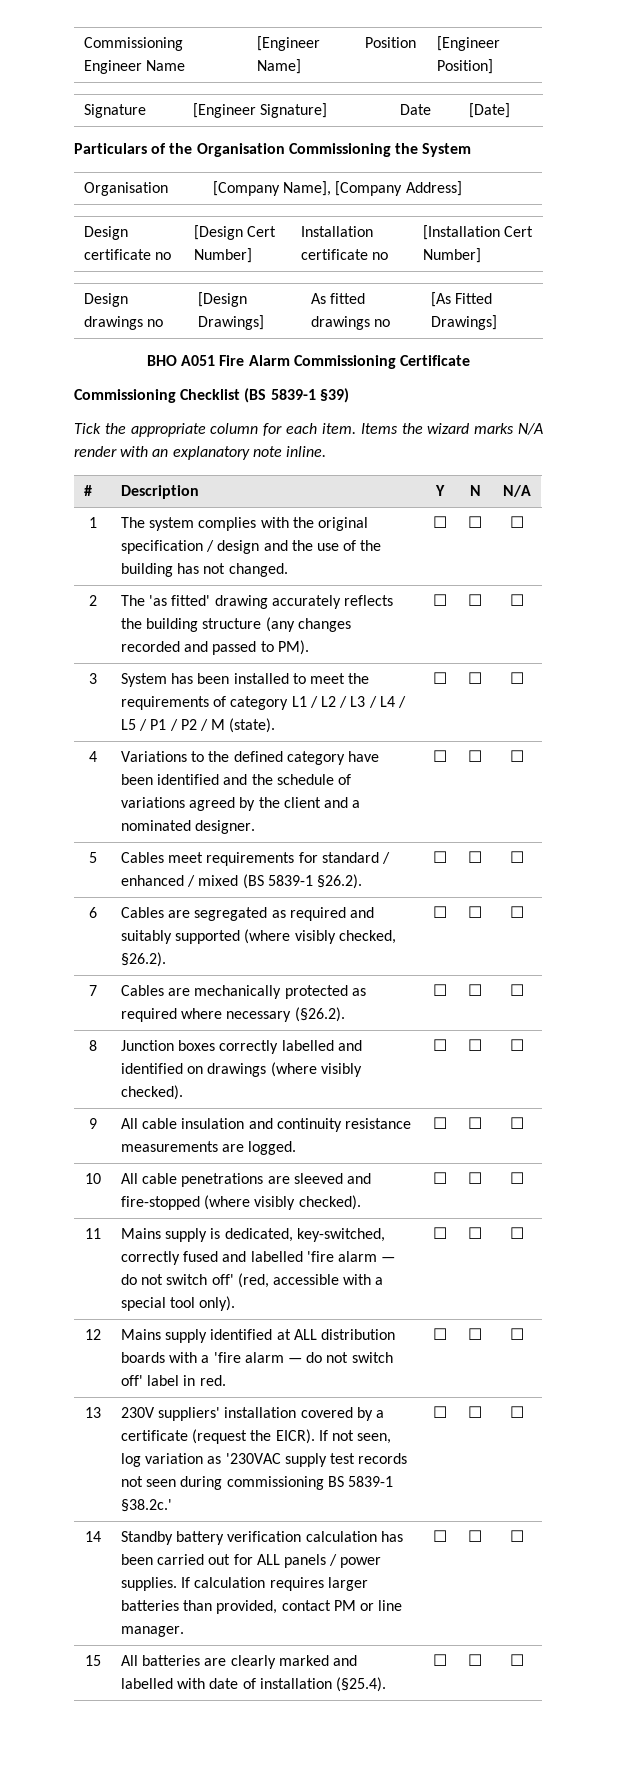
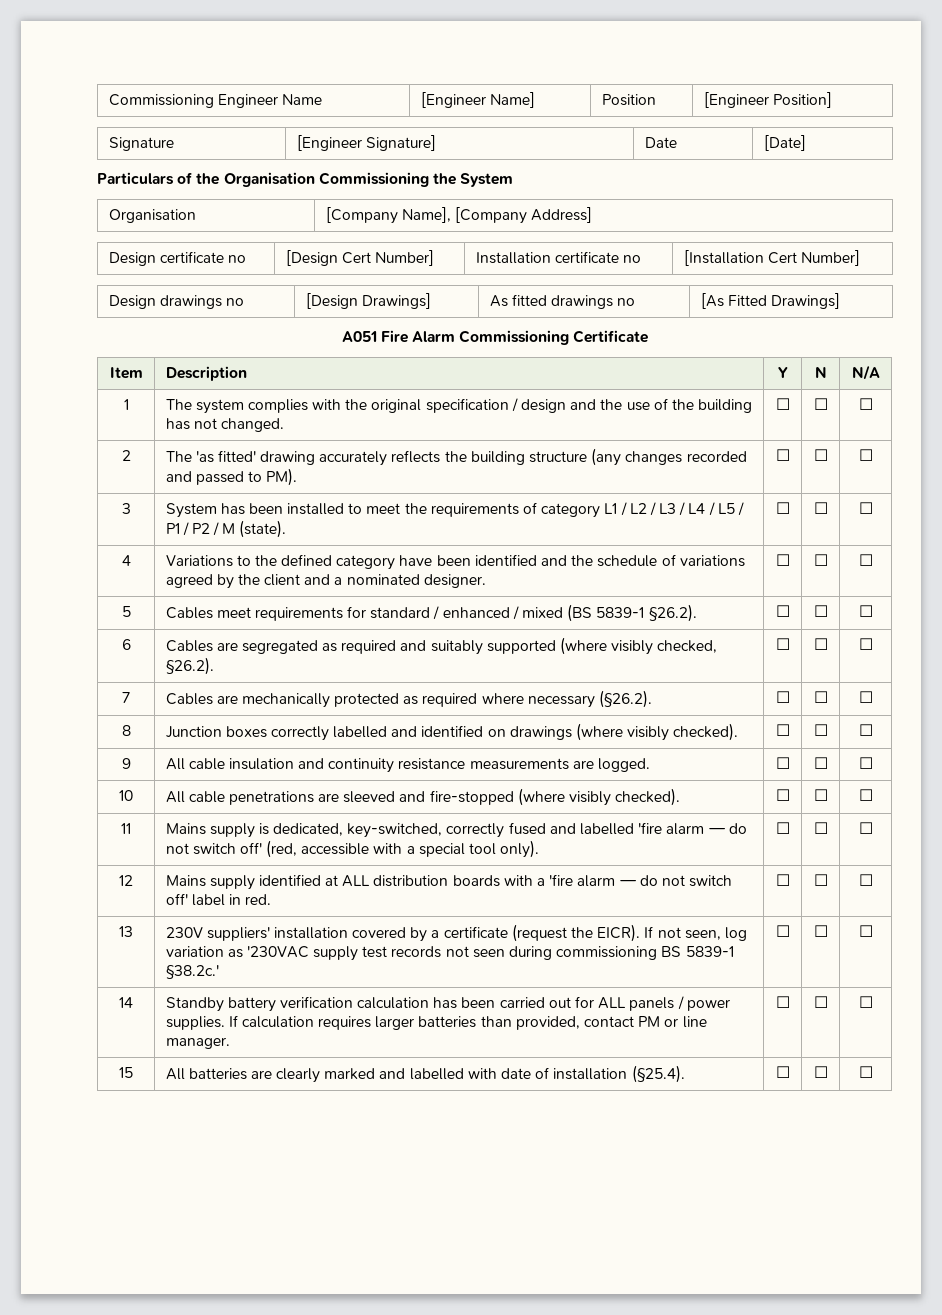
- BHO A051 Fire Alarm Commissioning Certificate
+ A051 Fire Alarm Commissioning Certificate
- Commissioning Checklist (BS 5839-1 §39)
- Tick the appropriate column for each item. Items the wizard marks N/A render with an explanatory note inline.
- # | Description | Y | N | N/A
+ Item | Description | Y | N | N/A

